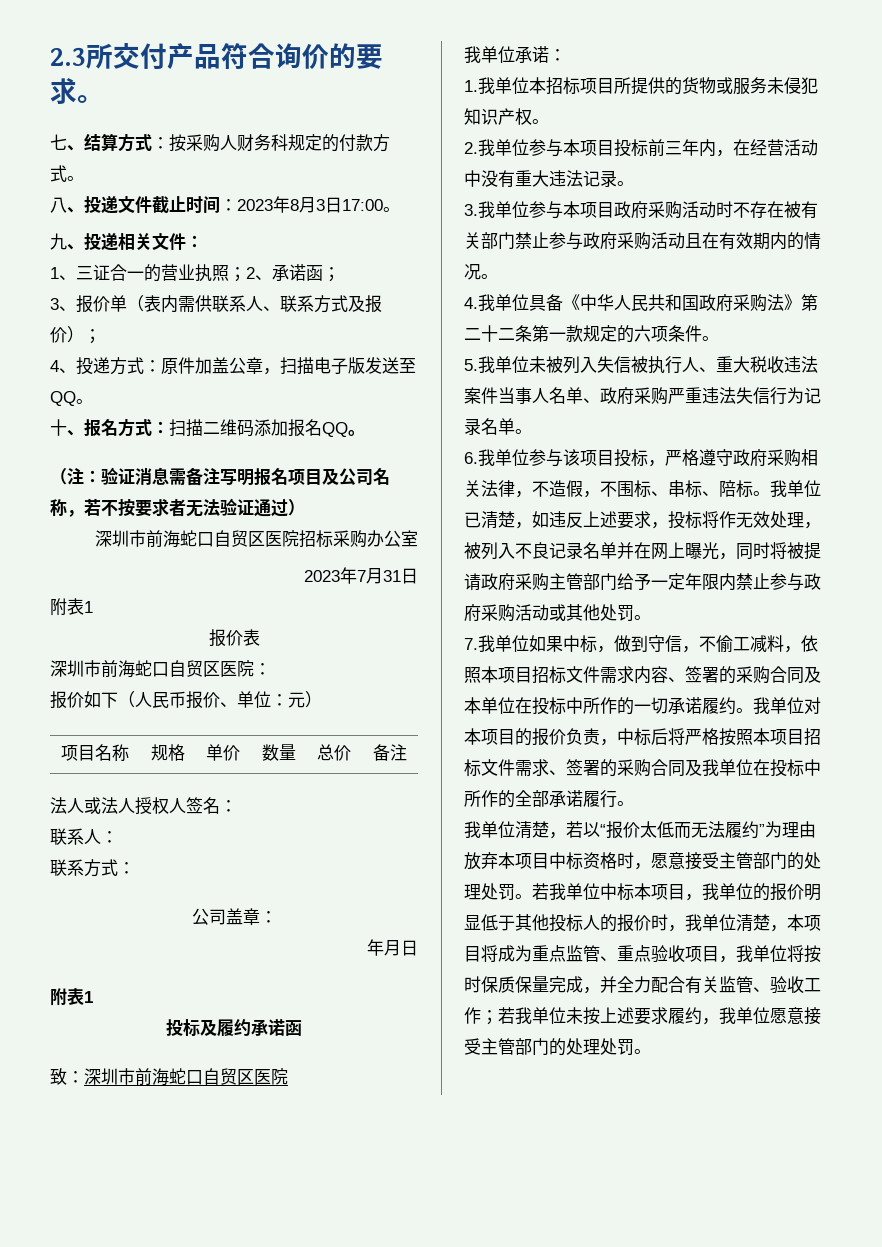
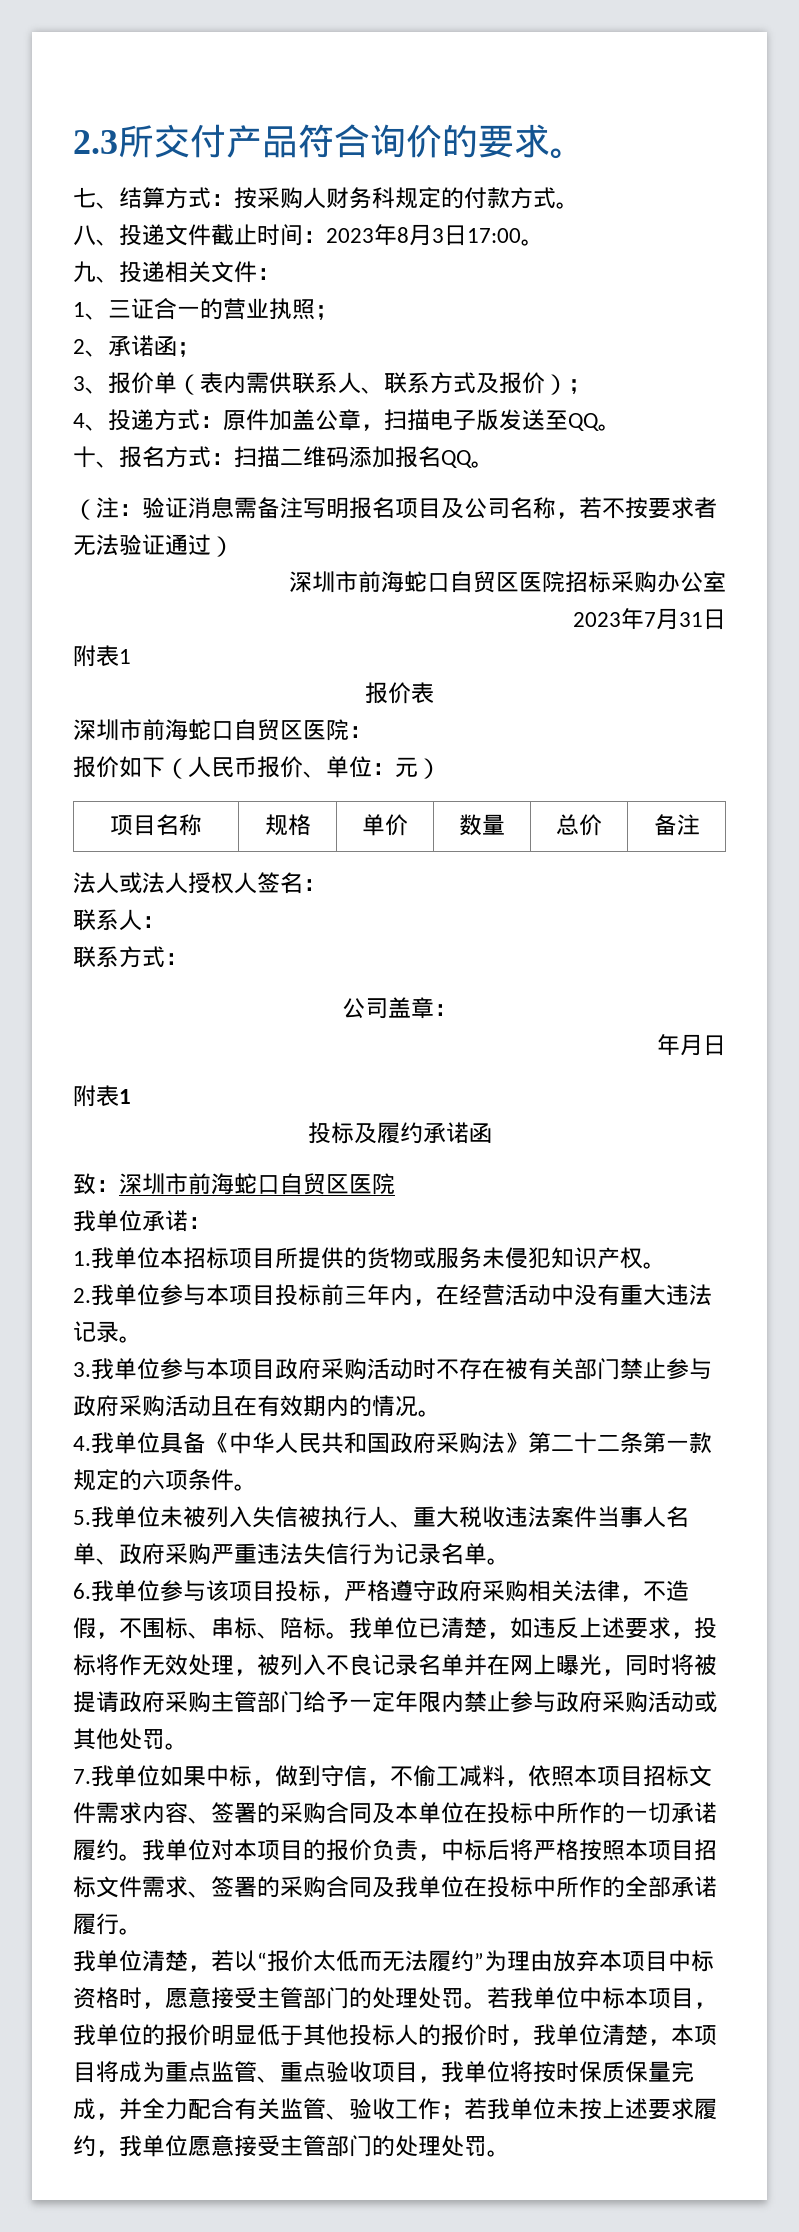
- 1、三证合一的营业执照；2、承诺函；
+ 1、三证合一的营业执照；
+ 2、承诺函；

